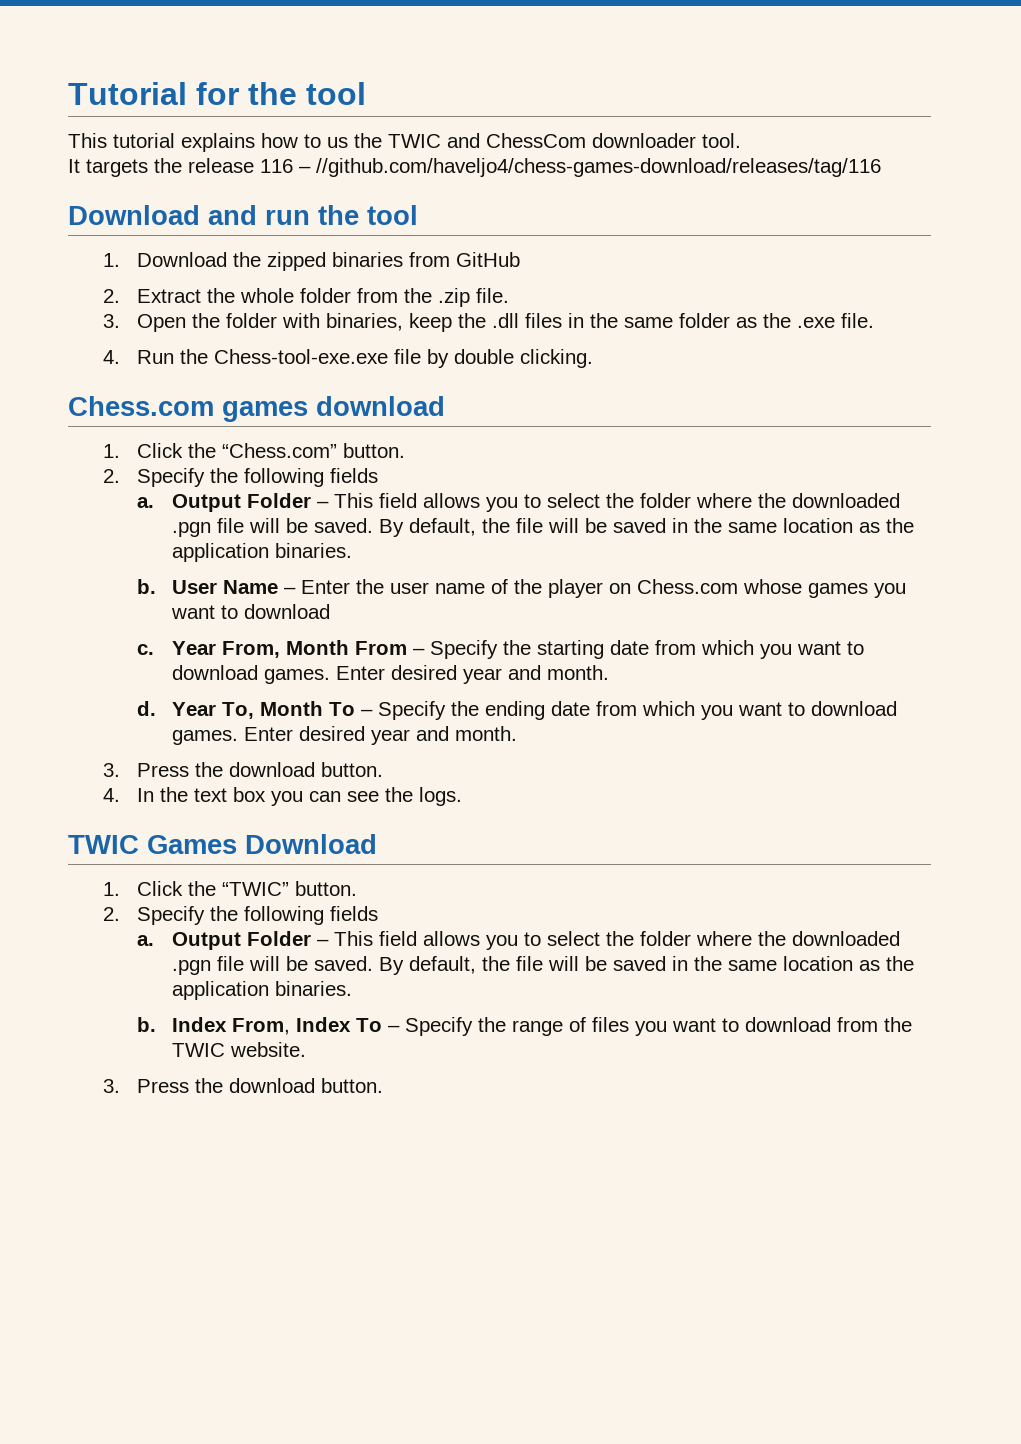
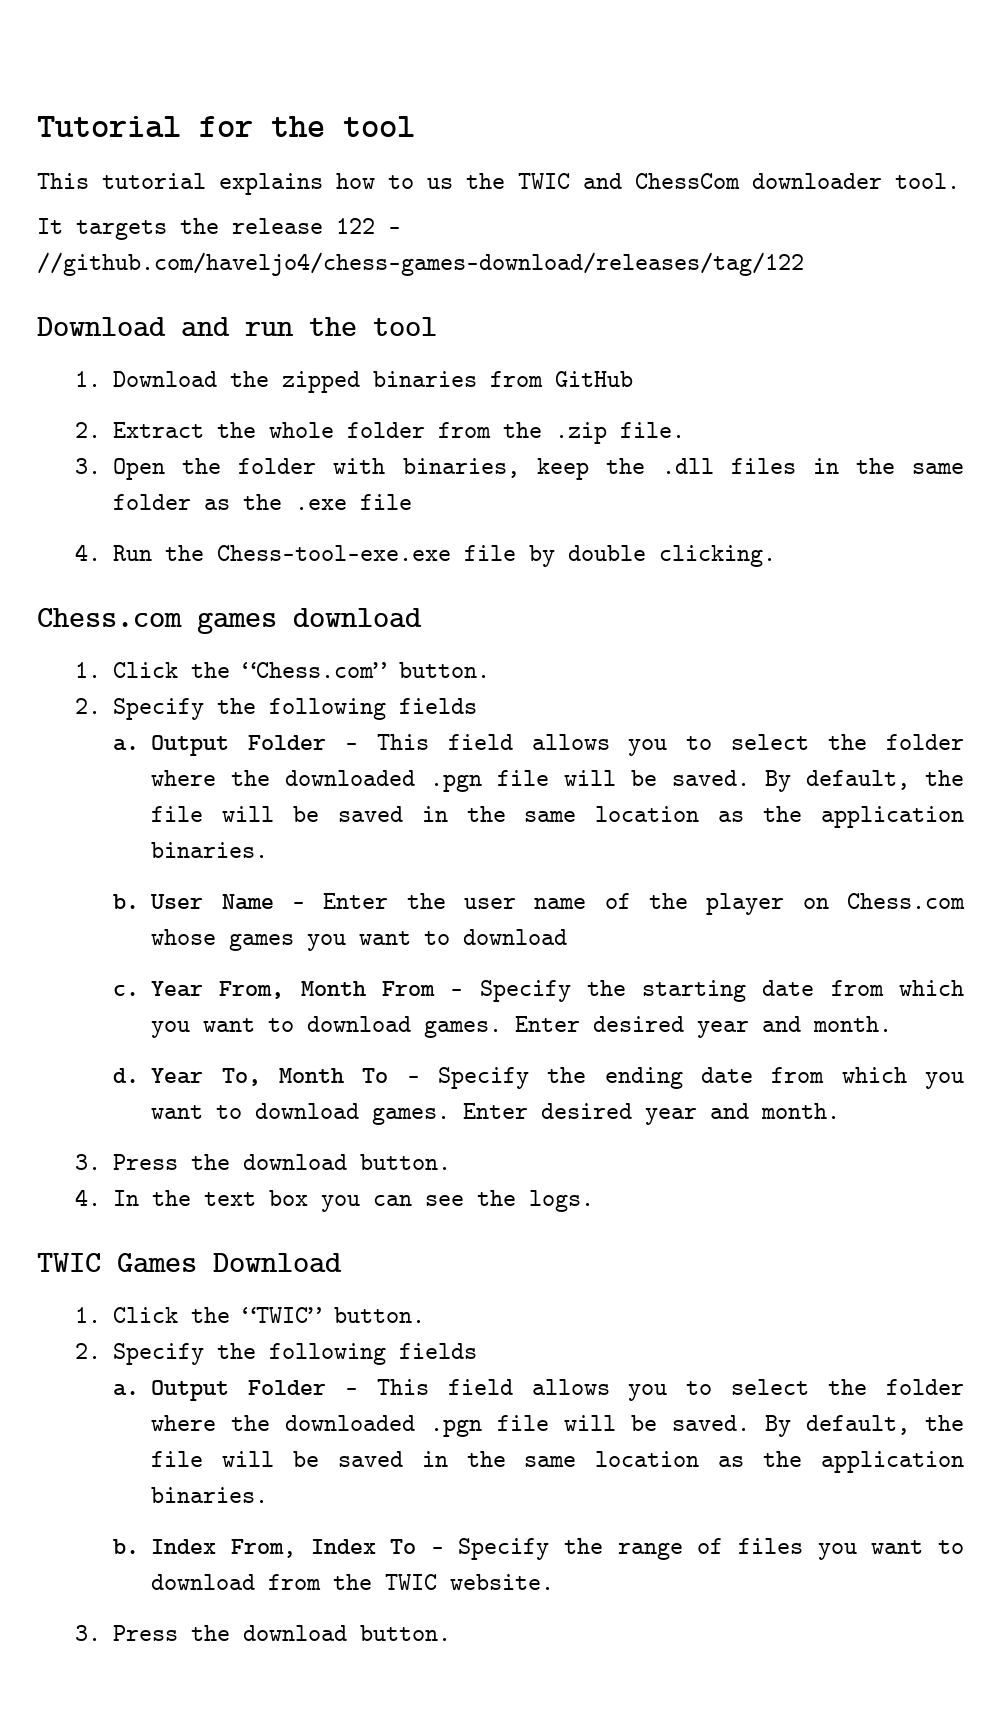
- It targets the release 116 – //github.com/haveljo4/chess-games-download/releases/tag/116
+ It targets the release 122 – //github.com/haveljo4/chess-games-download/releases/tag/122
- 3. Open the folder with binaries, keep the .dll files in the same folder as the .exe file.
+ 3. Open the folder with binaries, keep the .dll files in the same folder as the .exe file

